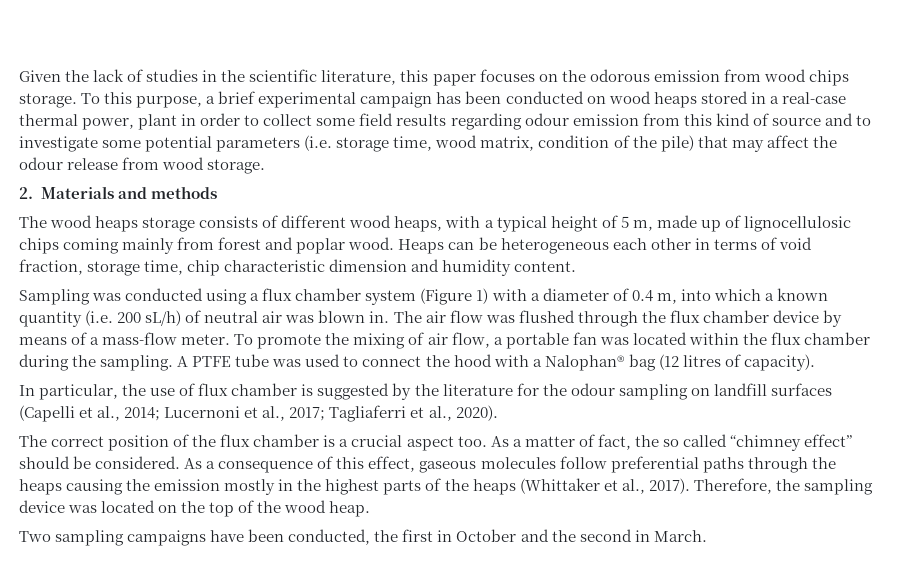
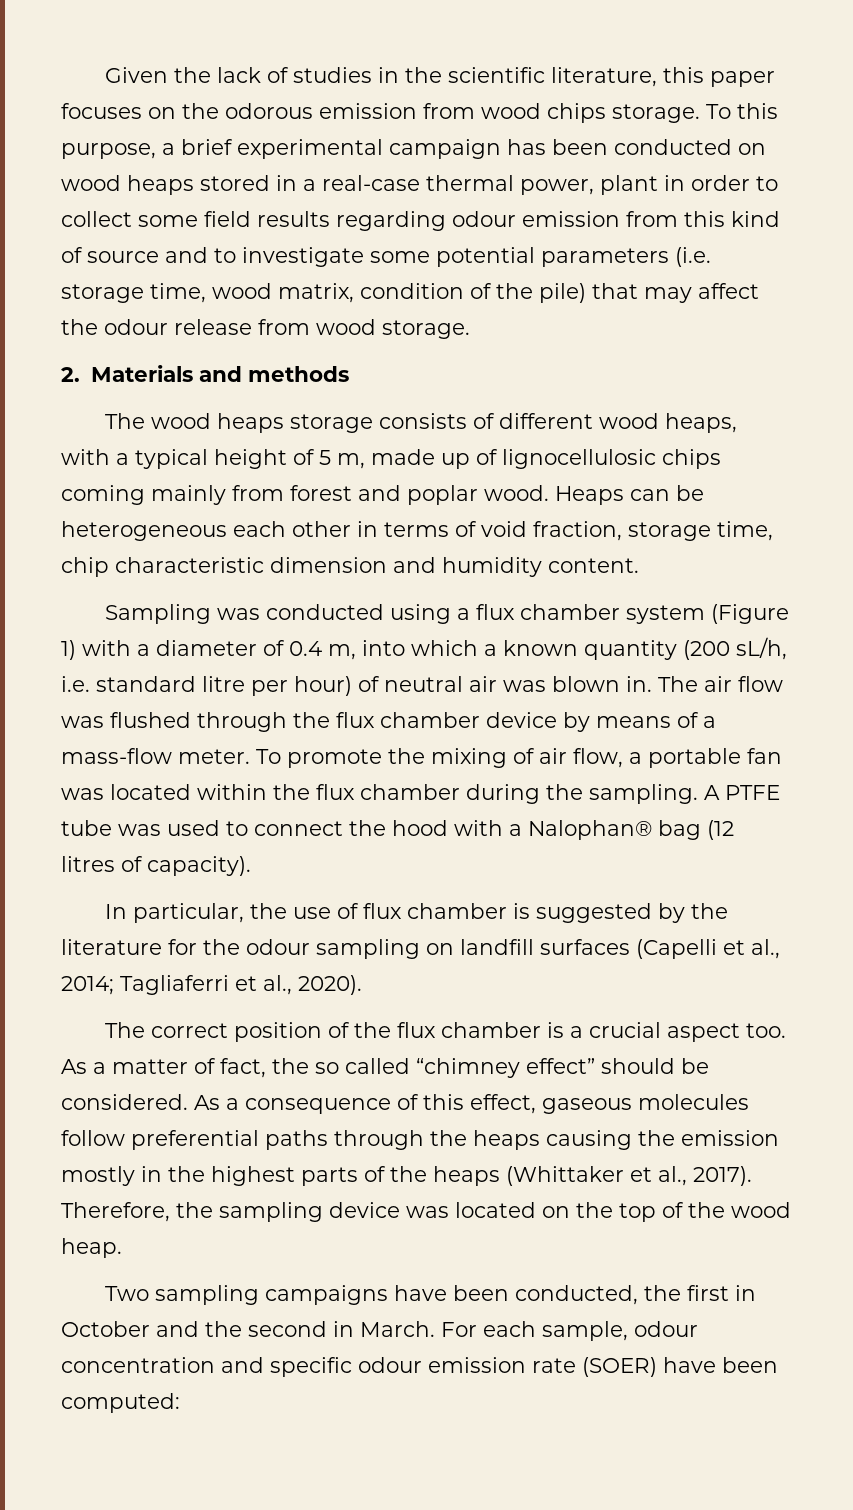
- Sampling was conducted using a flux chamber system (Figure 1) with a diameter of 0.4 m, into which a known quantity (i.e. 200 sL/h) of neutral air was blown in.
+ Sampling was conducted using a flux chamber system (Figure 1) with a diameter of 0.4 m, into which a known quantity (200 sL/h, i.e. standard litre per hour) of neutral air was blown in.
- In particular, the use of flux chamber is suggested by the literature for the odour sampling on landfill surfaces (Capelli et al., 2014; Lucernoni et al., 2017; Tagliaferri et al., 2020).
+ In particular, the use of flux chamber is suggested by the literature for the odour sampling on landfill surfaces (Capelli et al., 2014; Tagliaferri et al., 2020).
+ For each sample, odour concentration and specific odour emission rate (SOER) have been computed:

